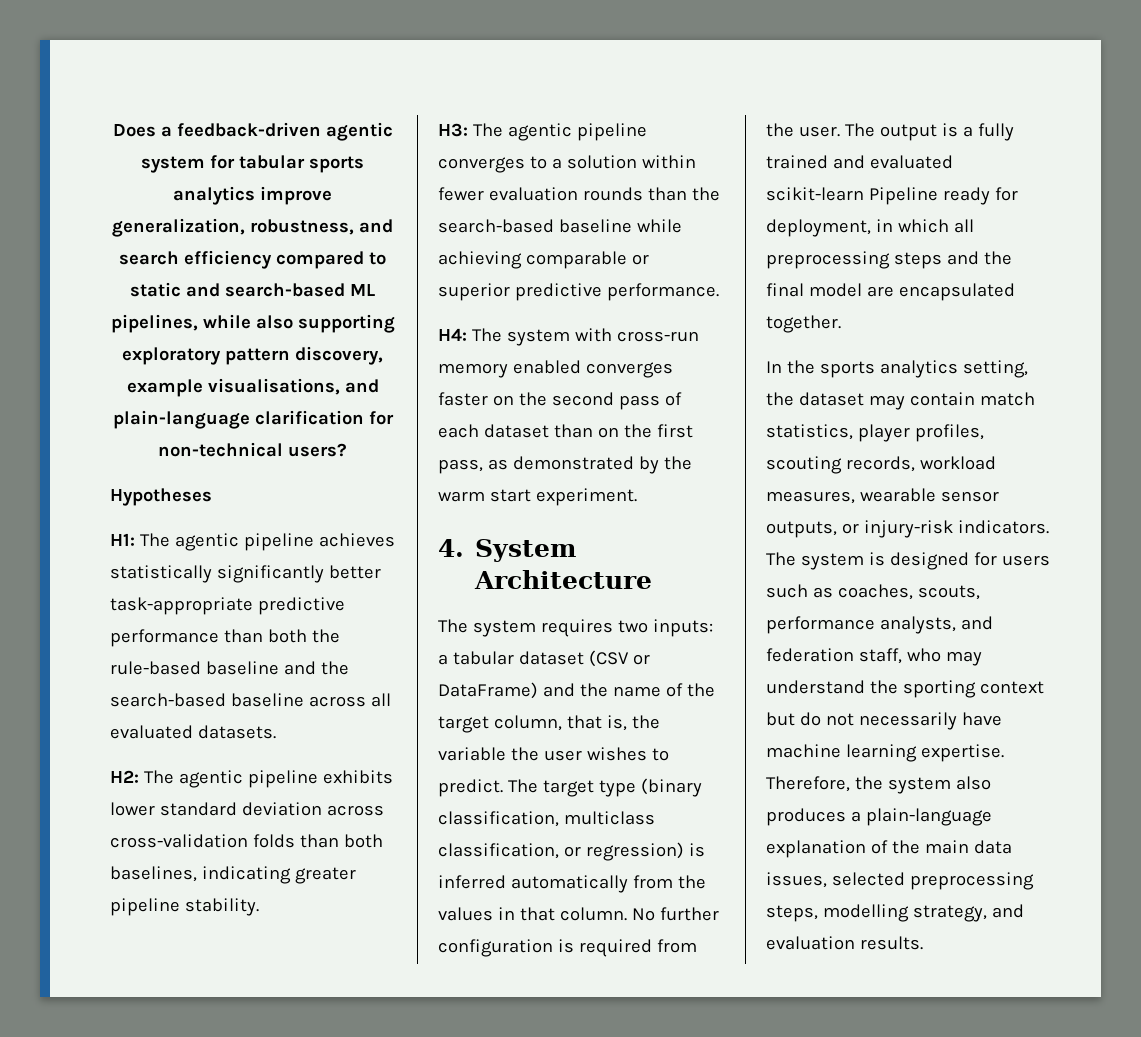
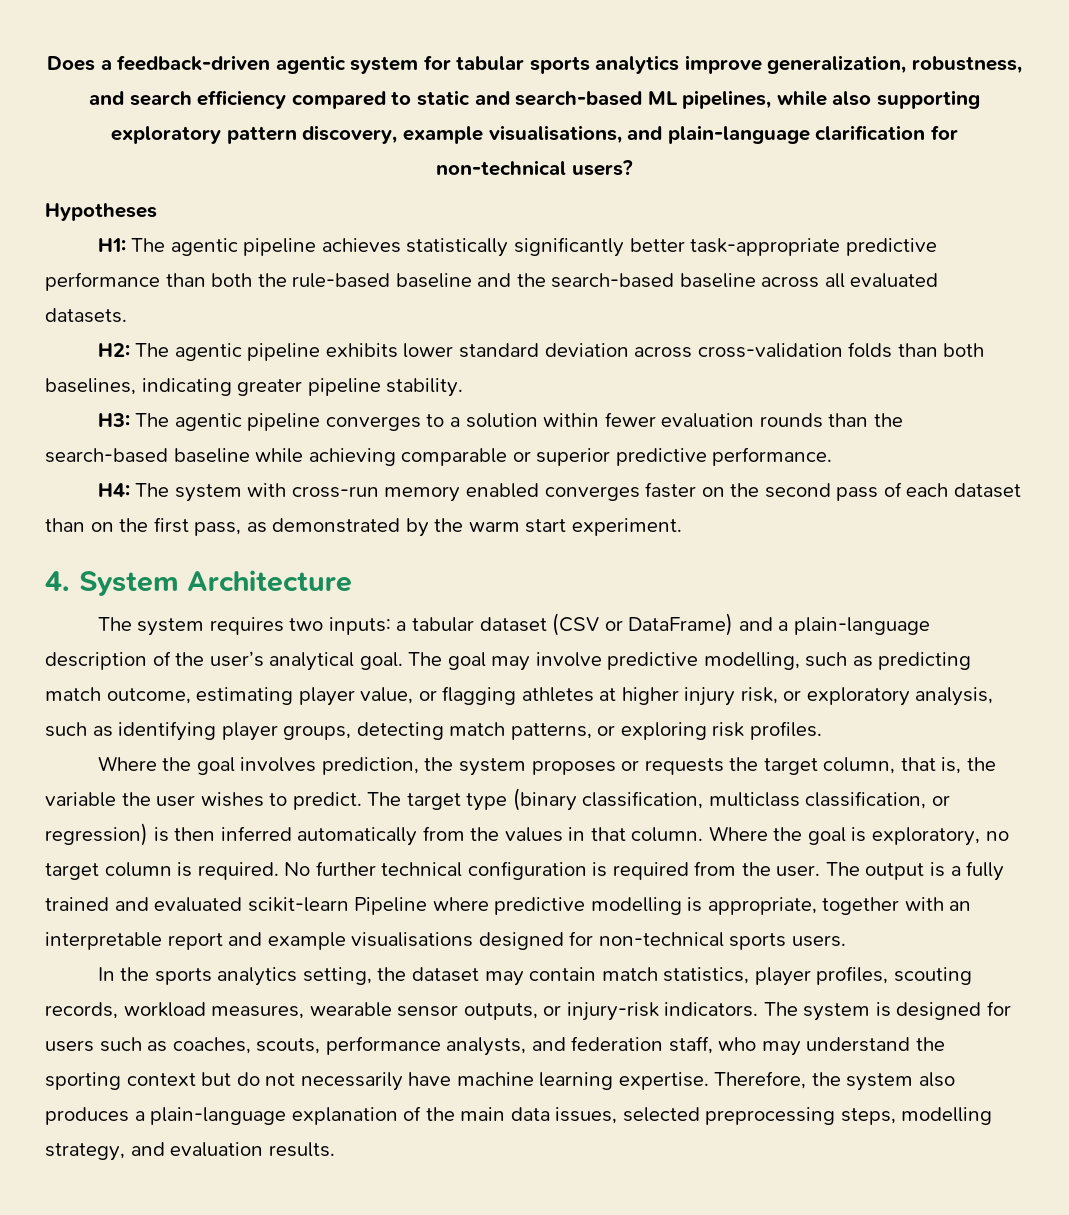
- The system requires two inputs: a tabular dataset (CSV or DataFrame) and the name of the target column, that is, the variable the user wishes to predict.
+ The system requires two inputs: a tabular dataset (CSV or DataFrame) and a plain-language description of the user’s analytical goal. The goal may involve predictive modelling, such as predicting match outcome, estimating player value, or flagging athletes at higher injury risk, or exploratory analysis, such as identifying player groups, detecting match patterns, or exploring risk profiles.
+ Where the goal involves prediction, the system proposes or requests the target column, that is, the variable the user wishes to predict.
- The target type (binary classification, multiclass classification, or regression) is inferred automatically from the values in that column.
+ The target type (binary classification, multiclass classification, or regression) is then inferred automatically from the values in that column.
+ Where the goal is exploratory, no target column is required.
- No further configuration is required from the user.
+ No further technical configuration is required from the user.
- The output is a fully trained and evaluated scikit-learn Pipeline ready for deployment, in which all preprocessing steps and the final model are encapsulated together.
+ The output is a fully trained and evaluated scikit-learn Pipeline where predictive modelling is appropriate, together with an interpretable report and example visualisations designed for non-technical sports users.

